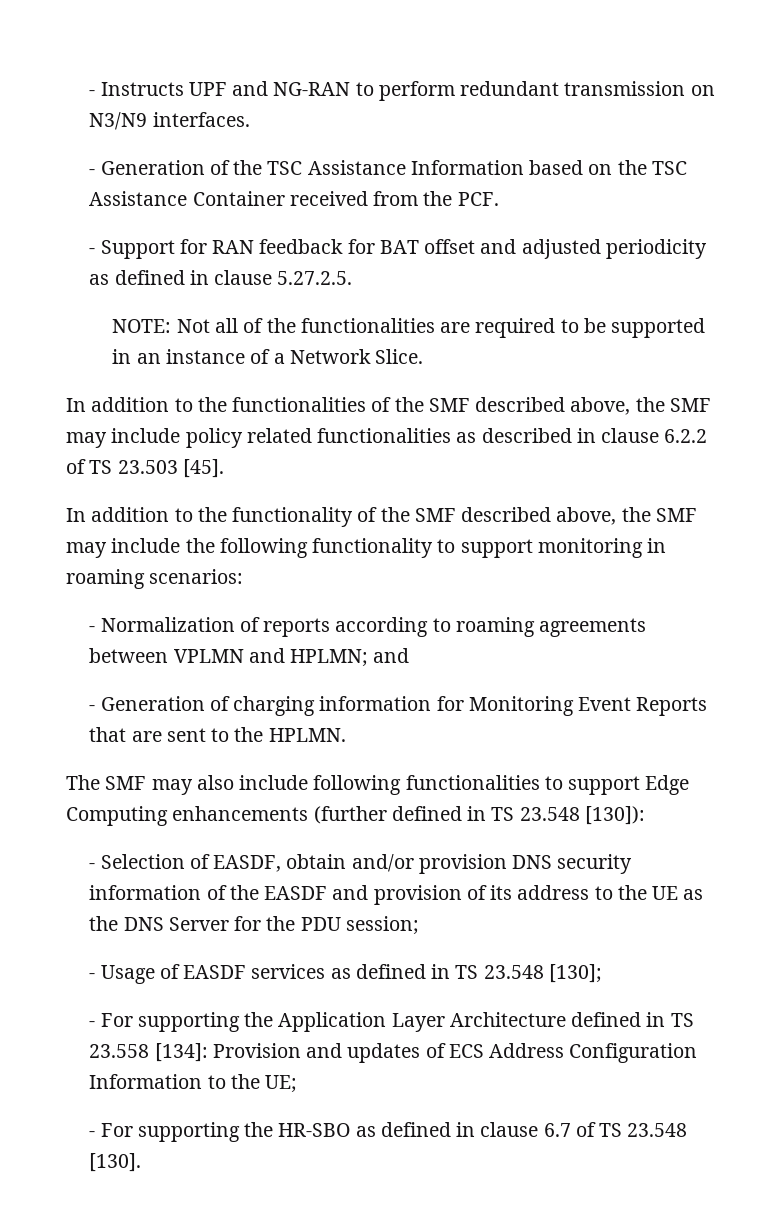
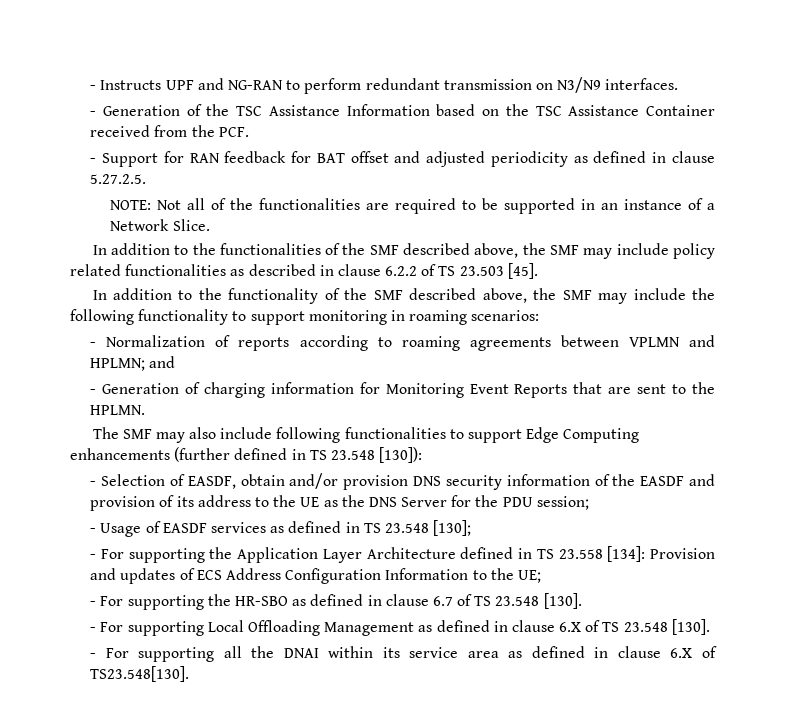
+ - For supporting Local Offloading Management as defined in clause 6.X of TS 23.548 [130].
+ - For supporting all the DNAI within its service area as defined in clause 6.X of TS23.548[130].

